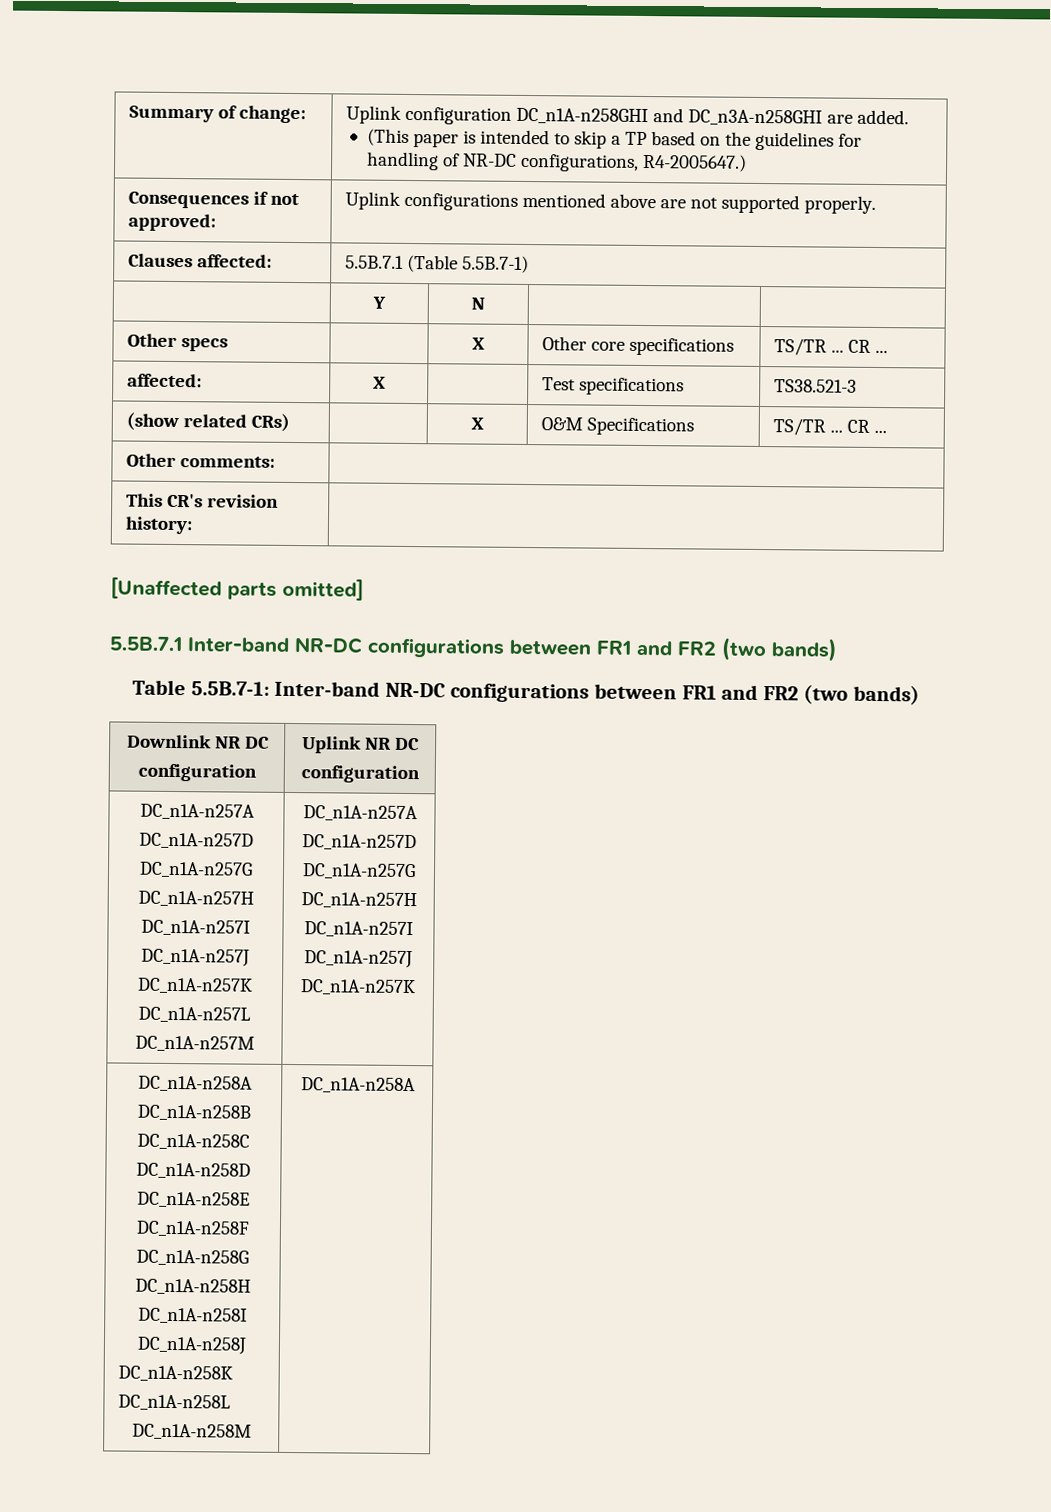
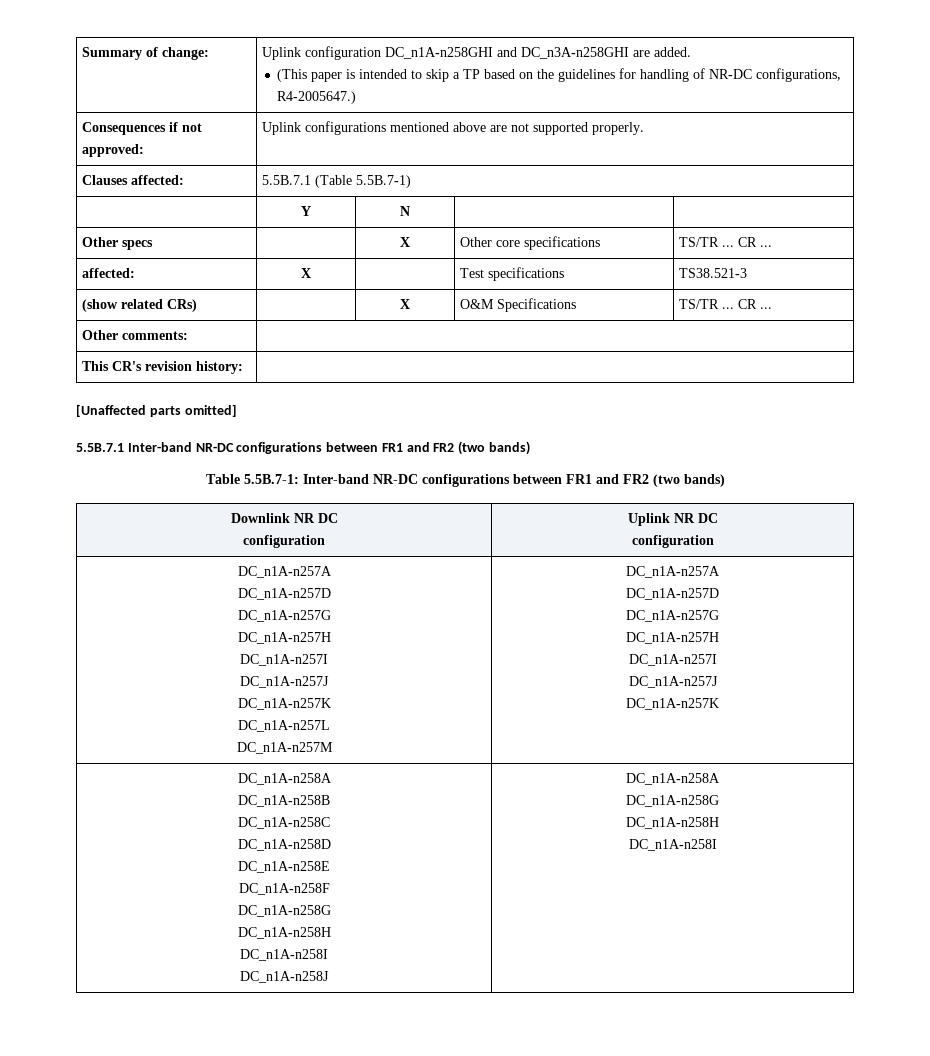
  Downlink NR DC
  configuration | Uplink NR DC
  configuration
  DC_n1A-n257A
  DC_n1A-n257D
  DC_n1A-n257G
  DC_n1A-n257H
  DC_n1A-n257I
  DC_n1A-n257J
  DC_n1A-n257K
  DC_n1A-n257L
  DC_n1A-n257M | DC_n1A-n257A
  DC_n1A-n257D
  DC_n1A-n257G
  DC_n1A-n257H
  DC_n1A-n257I
  DC_n1A-n257J
  DC_n1A-n257K
  DC_n1A-n258A
  DC_n1A-n258B
  DC_n1A-n258C
  DC_n1A-n258D
  DC_n1A-n258E
  DC_n1A-n258F
  DC_n1A-n258G
  DC_n1A-n258H
  DC_n1A-n258I
- DC_n1A-n258J
- DC_n1A-n258K
- DC_n1A-n258L
- DC_n1A-n258M | DC_n1A-n258A
+ DC_n1A-n258J | DC_n1A-n258A
+ DC_n1A-n258G
+ DC_n1A-n258H
+ DC_n1A-n258I

